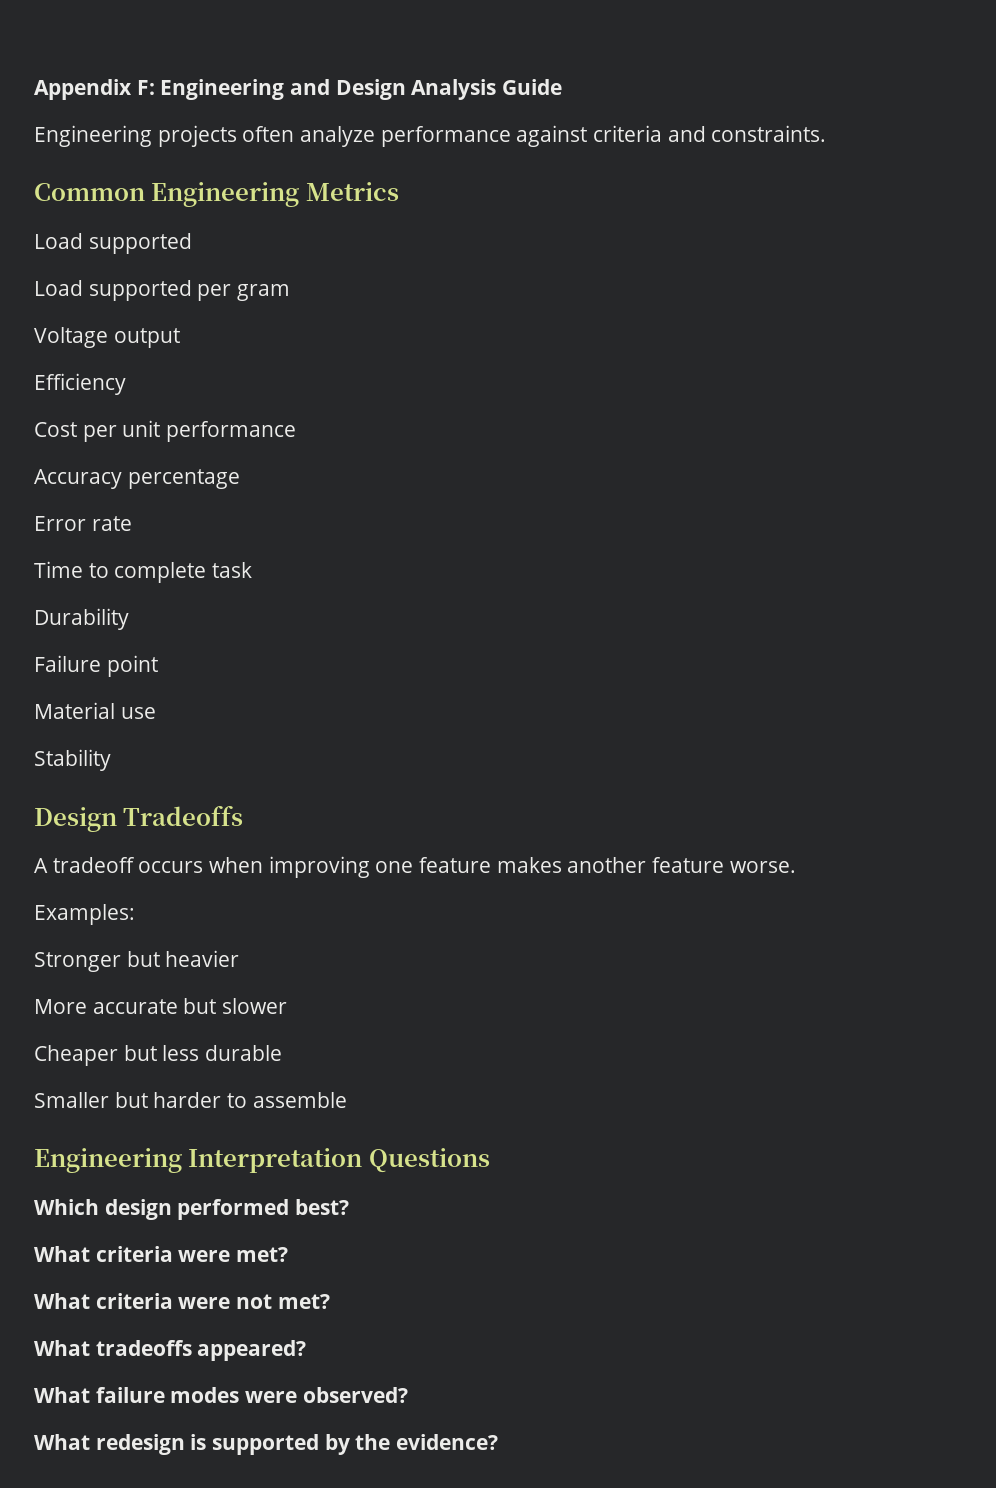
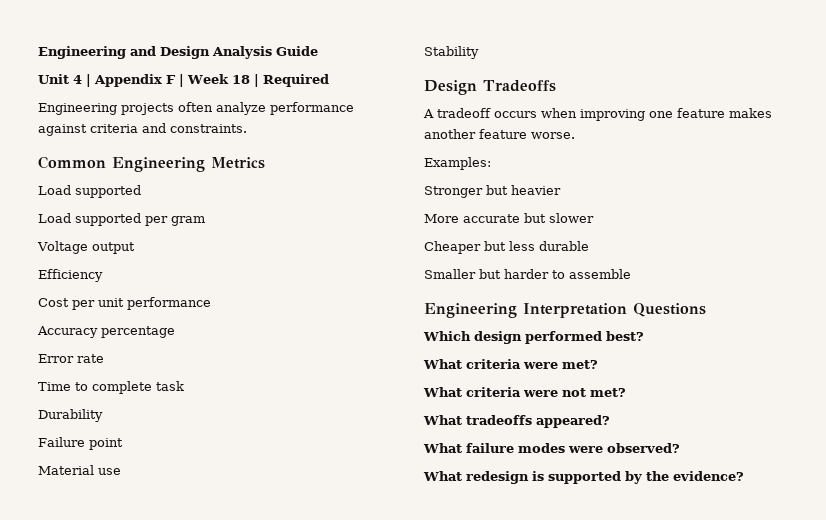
- Appendix F: Engineering and Design Analysis Guide
+ Engineering and Design Analysis Guide
+ Unit 4 | Appendix F | Week 18 | Required

